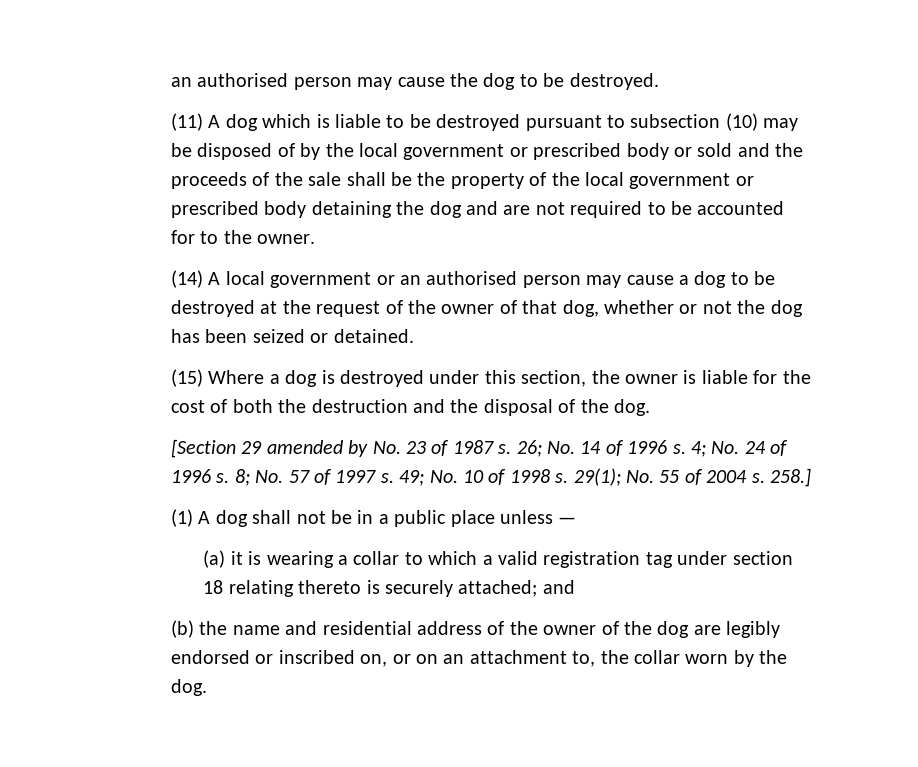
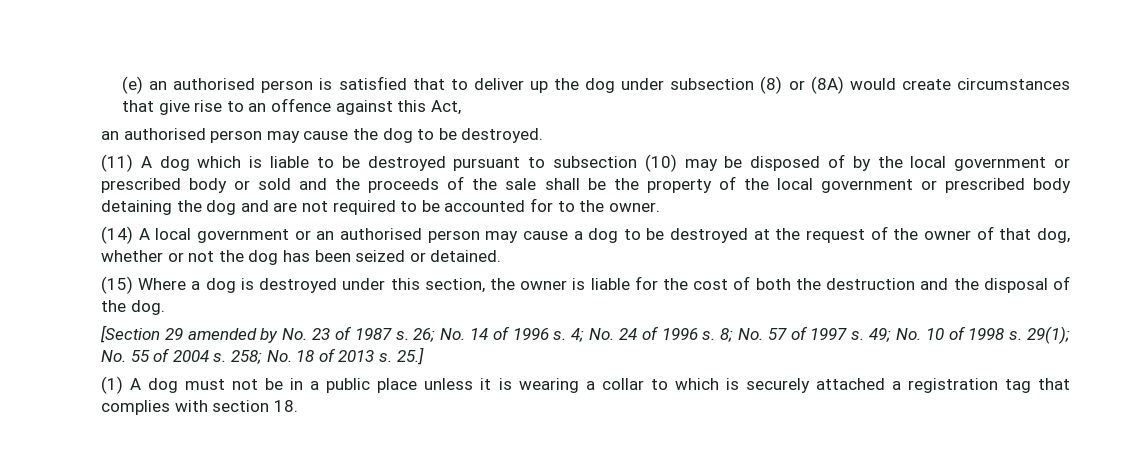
+ (e) an authorised person is satisfied that to deliver up the dog under subsection (8) or (8A) would create circumstances that give rise to an offence against this Act,
- 258.]
+ 258; No. 18 of 2013 s. 25.]
- (1) A dog shall not be in a public place unless —
- (a) it is wearing a collar to which a valid registration tag under section 18 relating thereto is securely attached; and
- (b) the name and residential address of the owner of the dog are legibly endorsed or inscribed on, or on an attachment to, the collar worn by the dog.
+ (1) A dog must not be in a public place unless it is wearing a collar to which is securely attached a registration tag that complies with section 18.

